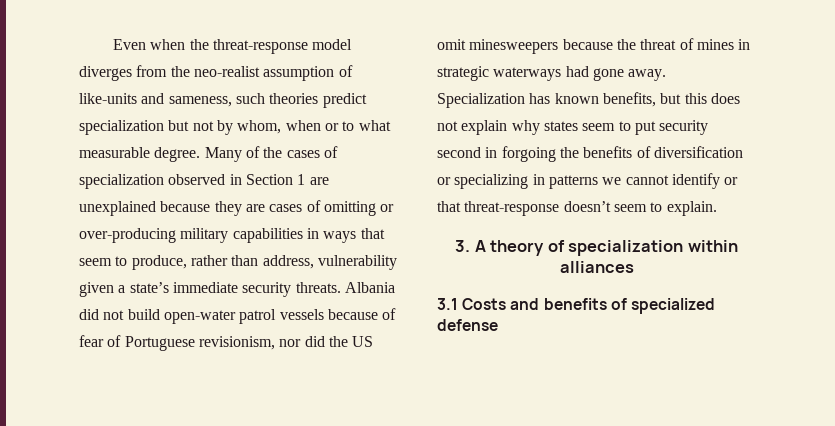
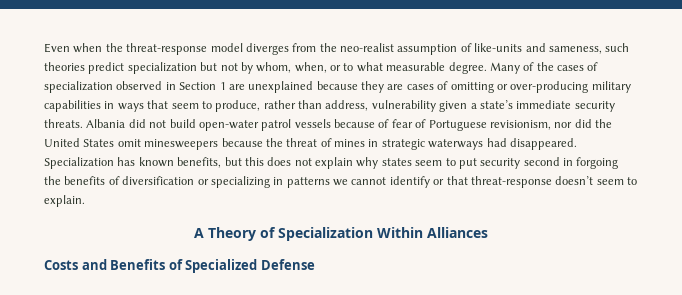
- Even when the threat-response model diverges from the neo-realist assumption of like-units and sameness, such theories predict specialization but not by whom, when or to what measurable degree.
+ Even when the threat-response model diverges from the neo-realist assumption of like-units and sameness, such theories predict specialization but not by whom, when, or to what measurable degree.
- Albania did not build open-water patrol vessels because of fear of Portuguese revisionism, nor did the US omit minesweepers because the threat of mines in strategic waterways had gone away.
+ Albania did not build open-water patrol vessels because of fear of Portuguese revisionism, nor did the United States omit minesweepers because the threat of mines in strategic waterways had disappeared.
- 3. A theory of specialization within alliances
- 3.1 Costs and benefits of specialized defense
+ A Theory of Specialization Within Alliances
+ Costs and Benefits of Specialized Defense

